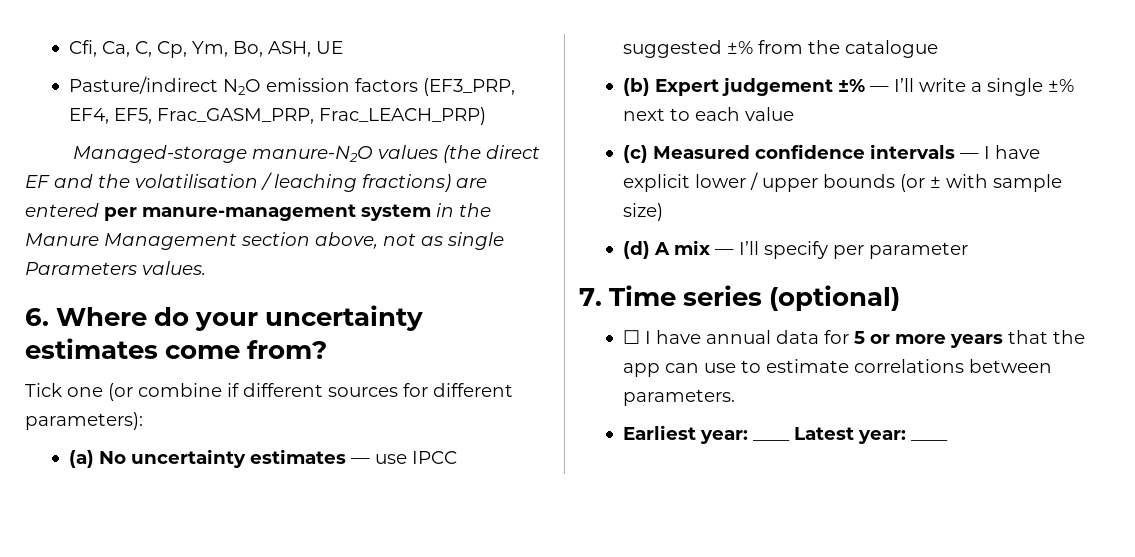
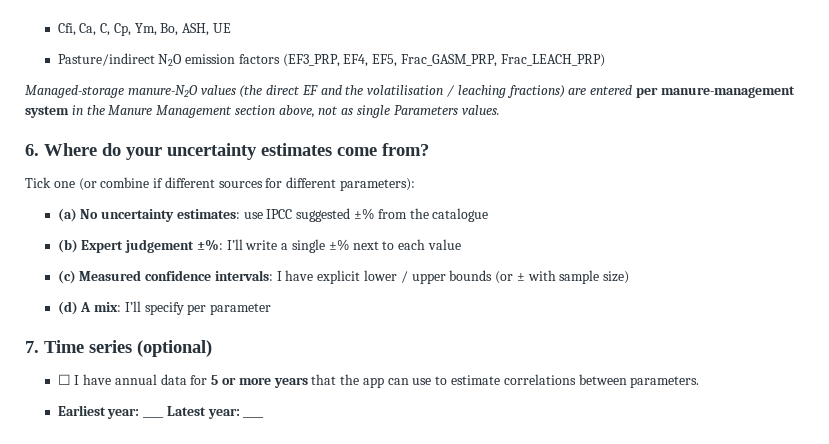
- (a) No uncertainty estimates — use IPCC suggested ±% from the catalogue
+ (a) No uncertainty estimates: use IPCC suggested ±% from the catalogue
- (b) Expert judgement ±% — I’ll write a single ±% next to each value
+ (b) Expert judgement ±%: I’ll write a single ±% next to each value
- (c) Measured confidence intervals — I have explicit lower / upper bounds (or ± with sample size)
+ (c) Measured confidence intervals: I have explicit lower / upper bounds (or ± with sample size)
- (d) A mix — I’ll specify per parameter
+ (d) A mix: I’ll specify per parameter

